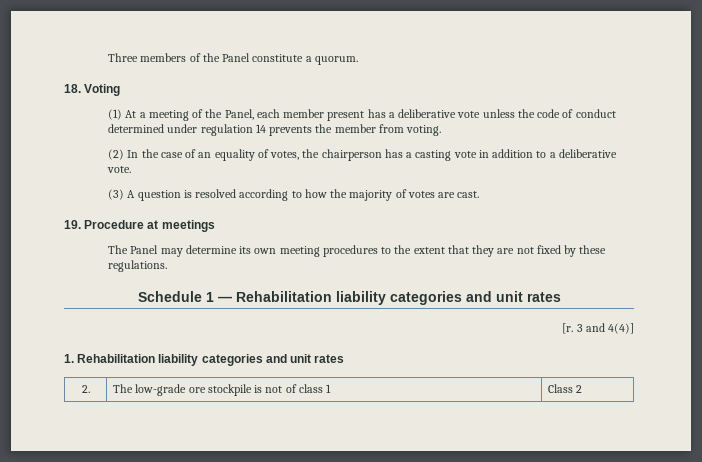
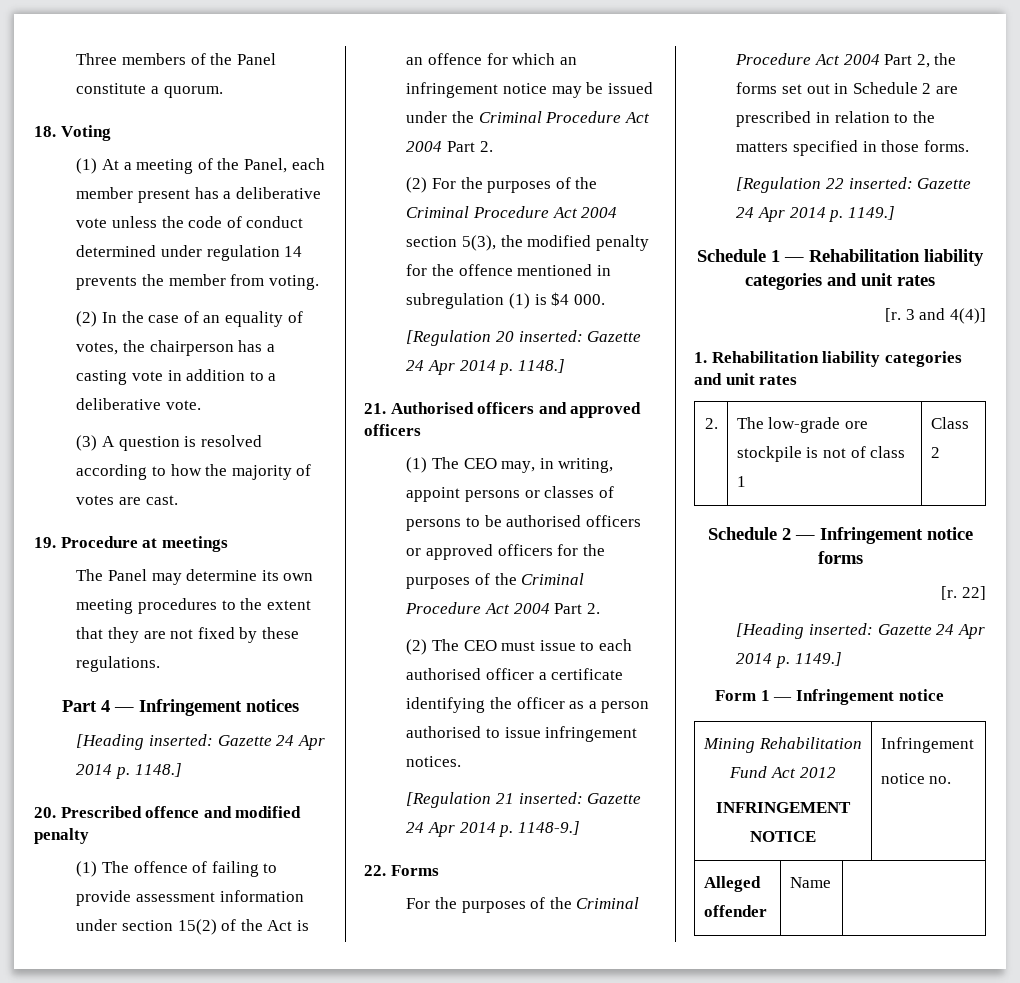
+ Part 4 — Infringement notices
+ [Heading inserted: Gazette 24 Apr 2014 p. 1148.]
+ 20. Prescribed offence and modified penalty
+ (1) The offence of failing to provide assessment information under section 15(2) of the Act is an offence for which an infringement notice may be issued under the Criminal Procedure Act 2004 Part 2.
+ (2) For the purposes of the Criminal Procedure Act 2004 section 5(3), the modified penalty for the offence mentioned in subregulation (1) is $4 000.
+ [Regulation 20 inserted: Gazette 24 Apr 2014 p. 1148.]
+ 21. Authorised officers and approved officers
+ (1) The CEO may, in writing, appoint persons or classes of persons to be authorised officers or approved officers for the purposes of the Criminal Procedure Act 2004 Part 2.
+ (2) The CEO must issue to each authorised officer a certificate identifying the officer as a person authorised to issue infringement notices.
+ [Regulation 21 inserted: Gazette 24 Apr 2014 p. 1148-9.]
+ 22. Forms
+ For the purposes of the Criminal Procedure Act 2004 Part 2, the forms set out in Schedule 2 are prescribed in relation to the matters specified in those forms.
+ [Regulation 22 inserted: Gazette 24 Apr 2014 p. 1149.]
+ Schedule 2 — Infringement notice forms
+ [r. 22]
+ [Heading inserted: Gazette 24 Apr 2014 p. 1149.]
+ Form 1 — Infringement notice
+ Mining Rehabilitation Fund Act 2012
+ INFRINGEMENT NOTICE | Infringement
+ notice no.
+ Alleged offender | Name |

